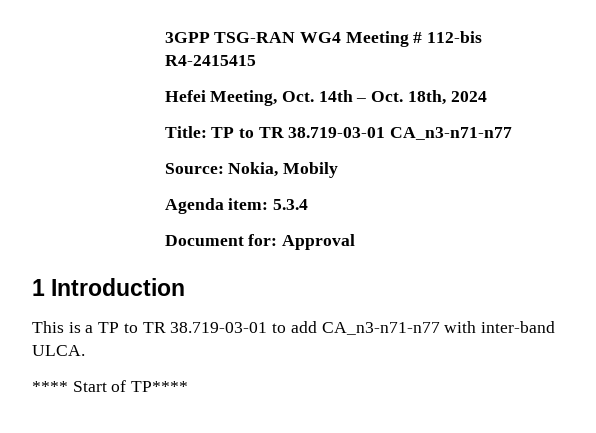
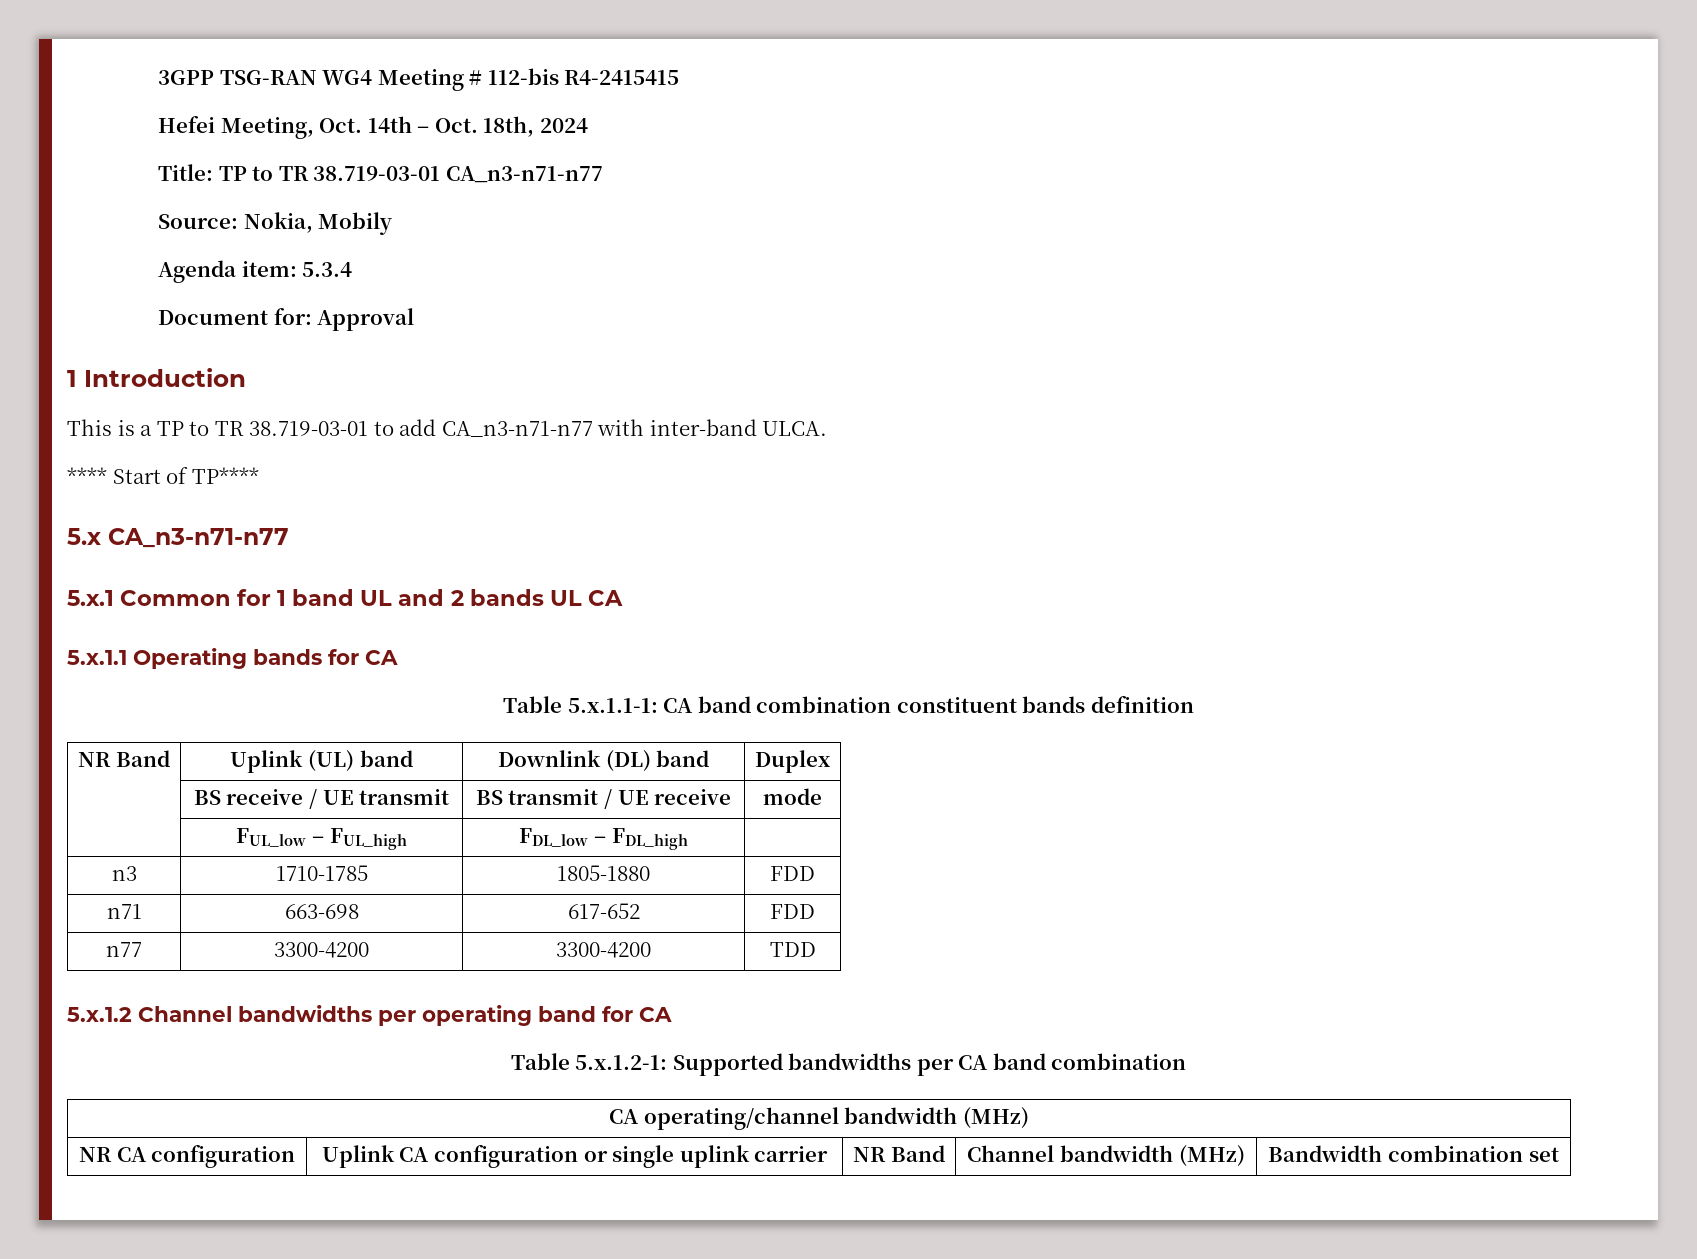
+ 5.x CA_n3-n71-n77
+ 5.x.1 Common for 1 band UL and 2 bands UL CA
+ 5.x.1.1 Operating bands for CA
+ Table 5.x.1.1-1: CA band combination constituent bands definition
+ NR Band | Uplink (UL) band | Downlink (DL) band | Duplex
+ | BS receive / UE transmit | BS transmit / UE receive | mode
+ | FUL_low – FUL_high | FDL_low – FDL_high |
+ n3 | 1710-1785 | 1805-1880 | FDD
+ n71 | 663-698 | 617-652 | FDD
+ n77 | 3300-4200 | 3300-4200 | TDD
+ 5.x.1.2 Channel bandwidths per operating band for CA
+ Table 5.x.1.2-1: Supported bandwidths per CA band combination
+ CA operating/channel bandwidth (MHz)
+ NR CA configuration | Uplink CA configuration or single uplink carrier | NR Band | Channel bandwidth (MHz) | Bandwidth combination set

